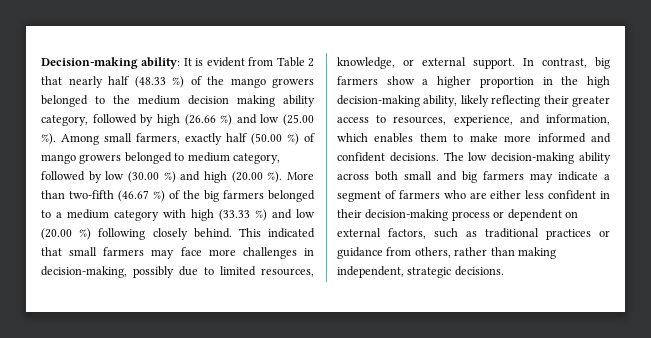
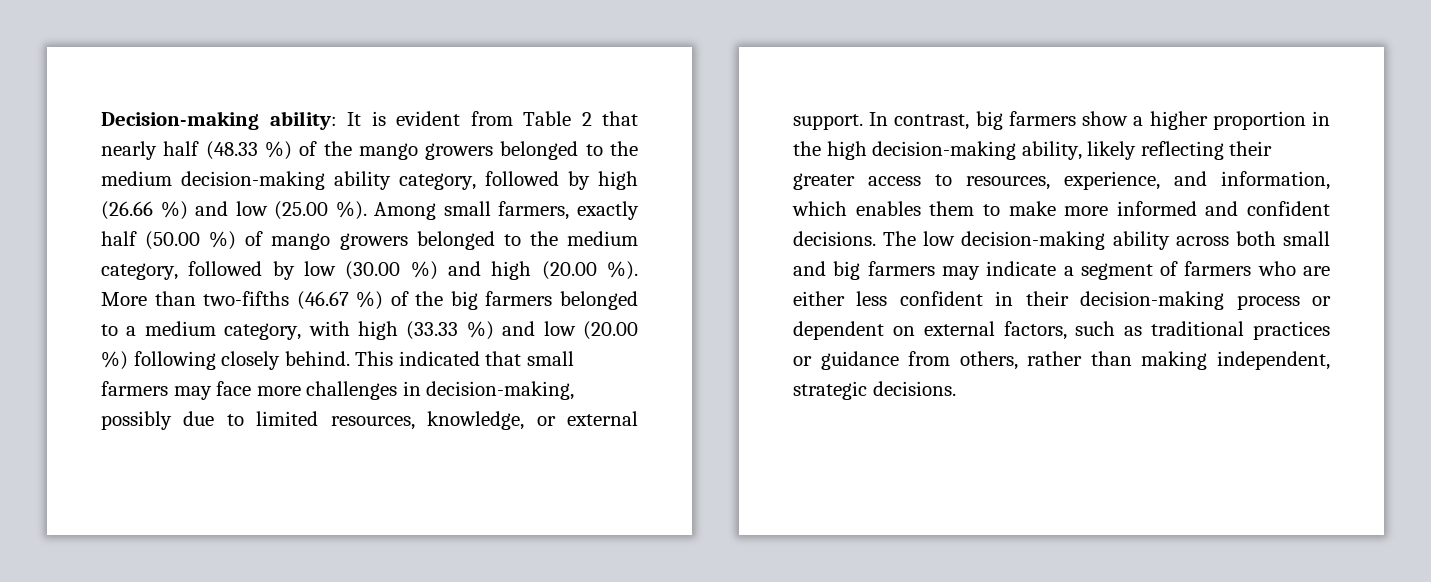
- Decision-making ability: It is evident from Table 2 that nearly half (48.33 %) of the mango growers belonged to the medium decision making ability category, followed by high (26.66 %) and low (25.00 %).
+ Decision-making ability: It is evident from Table 2 that nearly half (48.33 %) of the mango growers belonged to the medium decision-making ability category, followed by high (26.66 %) and low (25.00 %).
- Among small farmers, exactly half (50.00 %) of mango growers belonged to medium category, followed by low (30.00 %) and high (20.00 %).
+ Among small farmers, exactly half (50.00 %) of mango growers belonged to the medium category, followed by low (30.00 %) and high (20.00 %).
- More than two-fifth (46.67 %) of the big farmers belonged to a medium category with high (33.33 %) and low (20.00 %) following closely behind.
+ More than two-fifths (46.67 %) of the big farmers belonged to a medium category, with high (33.33 %) and low (20.00 %) following closely behind.

